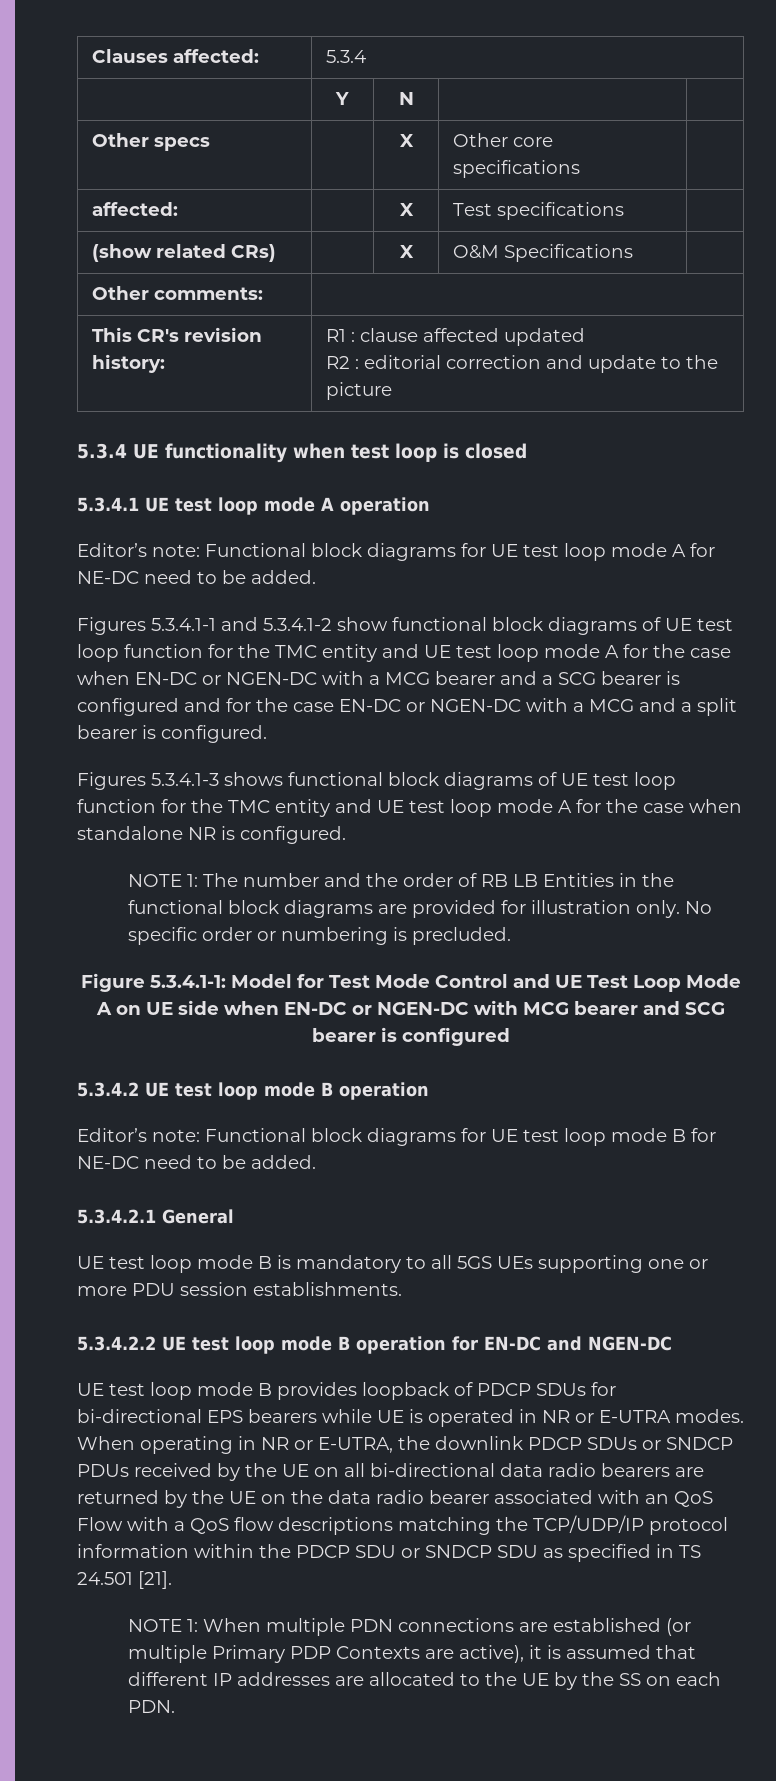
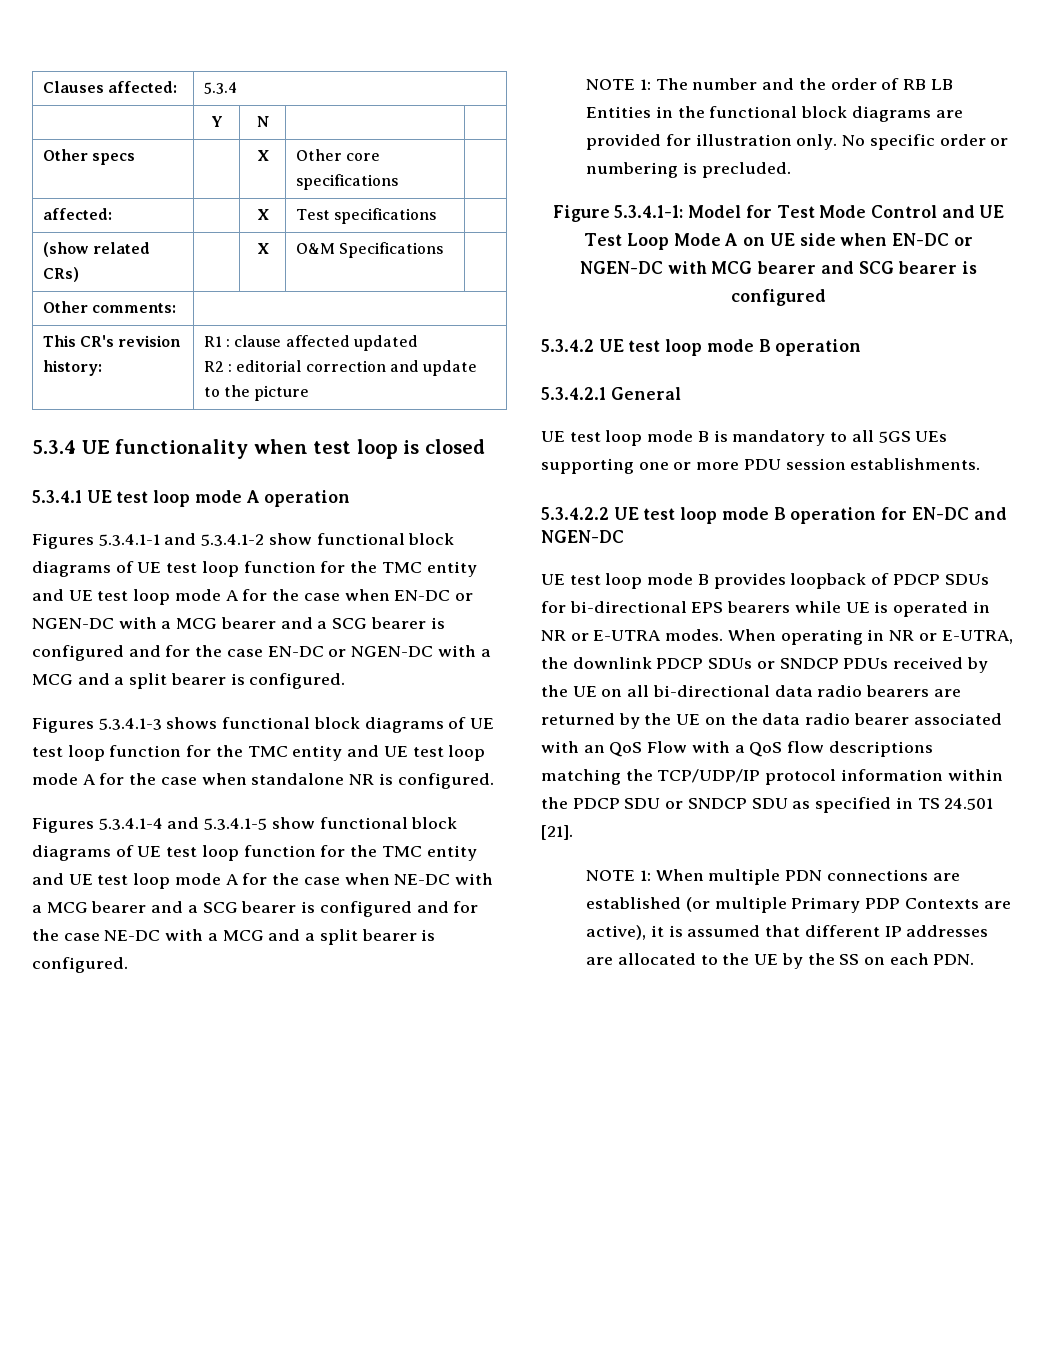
- Editor’s note: Functional block diagrams for UE test loop mode A for NE-DC need to be added.
+ Figures 5.3.4.1-4 and 5.3.4.1-5 show functional block diagrams of UE test loop function for the TMC entity and UE test loop mode A for the case when NE-DC with a MCG bearer and a SCG bearer is configured and for the case NE-DC with a MCG and a split bearer is configured.
- Editor’s note: Functional block diagrams for UE test loop mode B for NE-DC need to be added.

